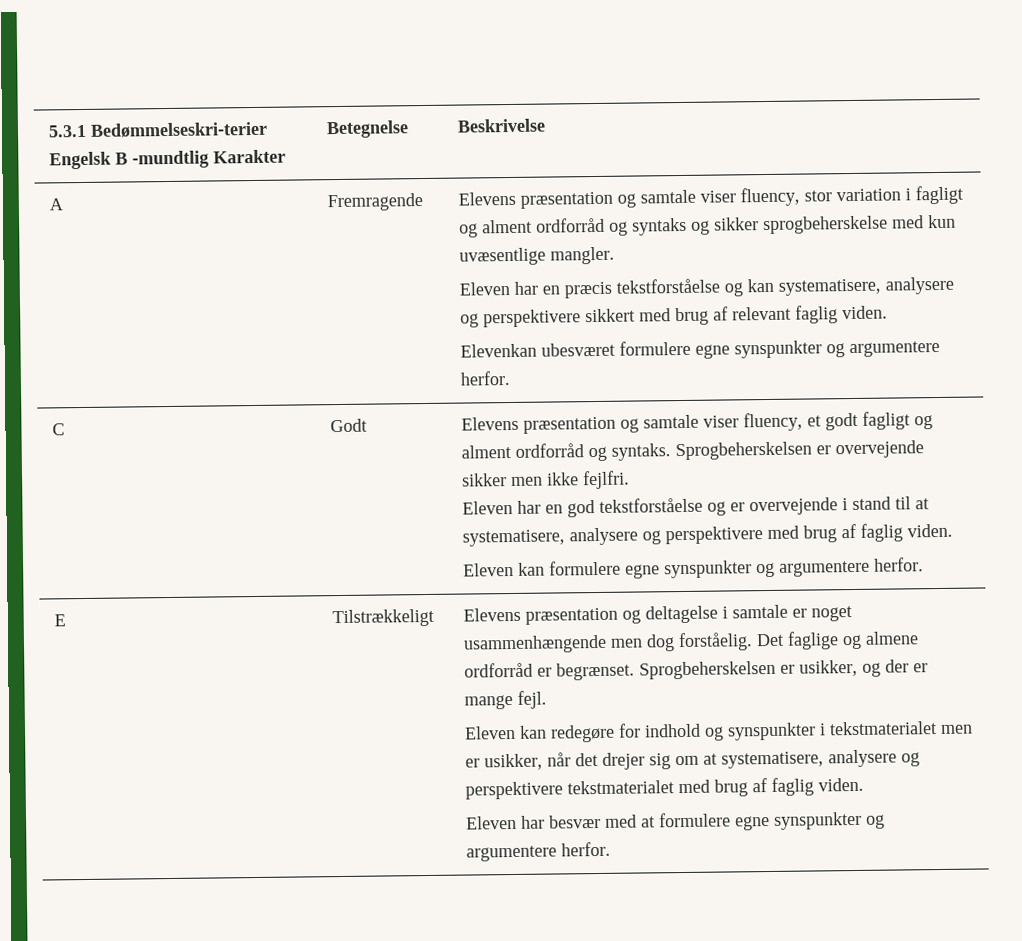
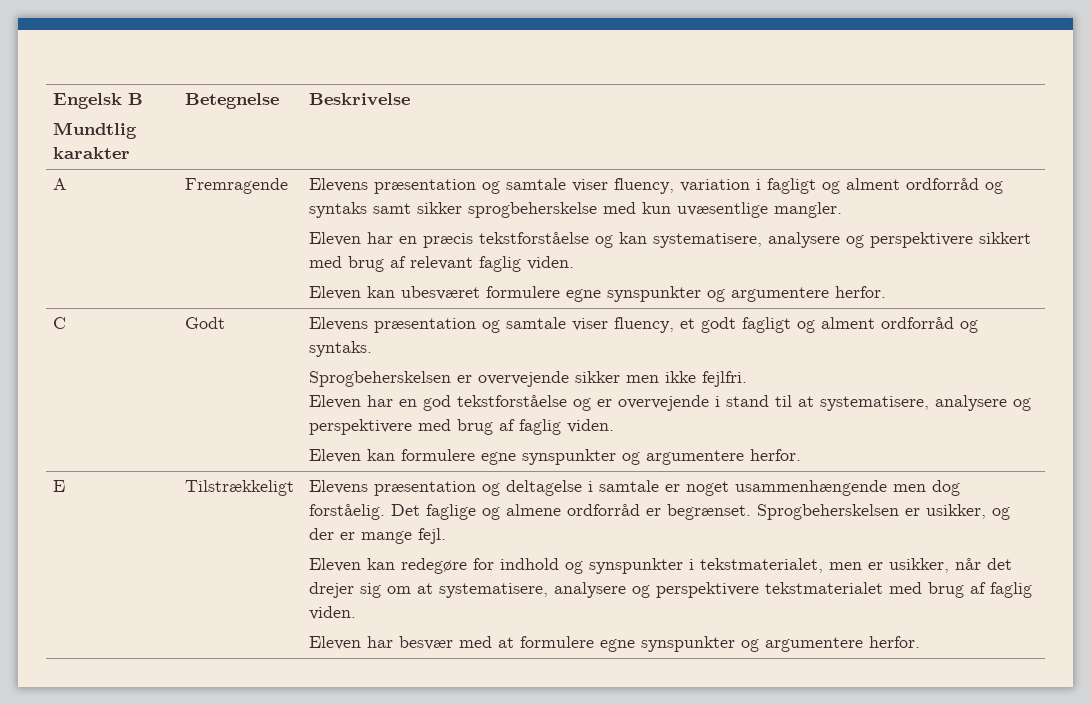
- 5.3.1 Bedømmelseskri-terier Engelsk B -mundtlig Karakter | Betegnelse | Beskrivelse
+ Engelsk B
+ Mundtlig karakter | Betegnelse | Beskrivelse
- Elevens præsentation og samtale viser fluency, stor variation i fagligt og alment ordforråd og syntaks og sikker sprogbeherskelse med kun uvæsentlige mangler.
+ Elevens præsentation og samtale viser fluency, variation i fagligt og alment ordforråd og syntaks samt sikker sprogbeherskelse med kun uvæsentlige mangler.
- Elevenkan ubesværet formulere egne synspunkter og argumentere herfor.
+ Eleven kan ubesværet formulere egne synspunkter og argumentere herfor.
- Elevens præsentation og samtale viser fluency, et godt fagligt og alment ordforråd og syntaks. Sprogbeherskelsen er overvejende sikker men ikke fejlfri.
+ Elevens præsentation og samtale viser fluency, et godt fagligt og alment ordforråd og syntaks.
+ Sprogbeherskelsen er overvejende sikker men ikke fejlfri.
- Eleven kan redegøre for indhold og synspunkter i tekstmaterialet men er usikker, når det drejer sig om at systematisere, analysere og perspektivere tekstmaterialet med brug af faglig viden.
+ Eleven kan redegøre for indhold og synspunkter i tekstmaterialet, men er usikker, når det drejer sig om at systematisere, analysere og perspektivere tekstmaterialet med brug af faglig viden.

